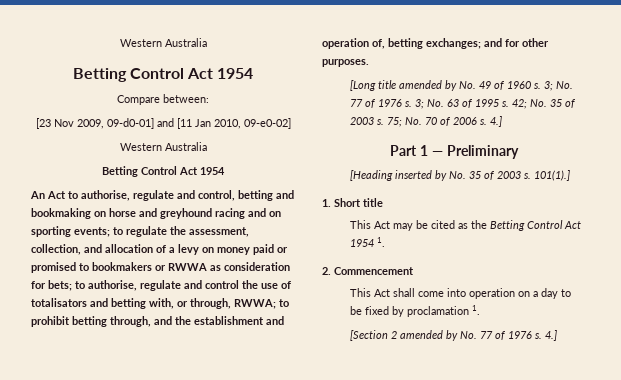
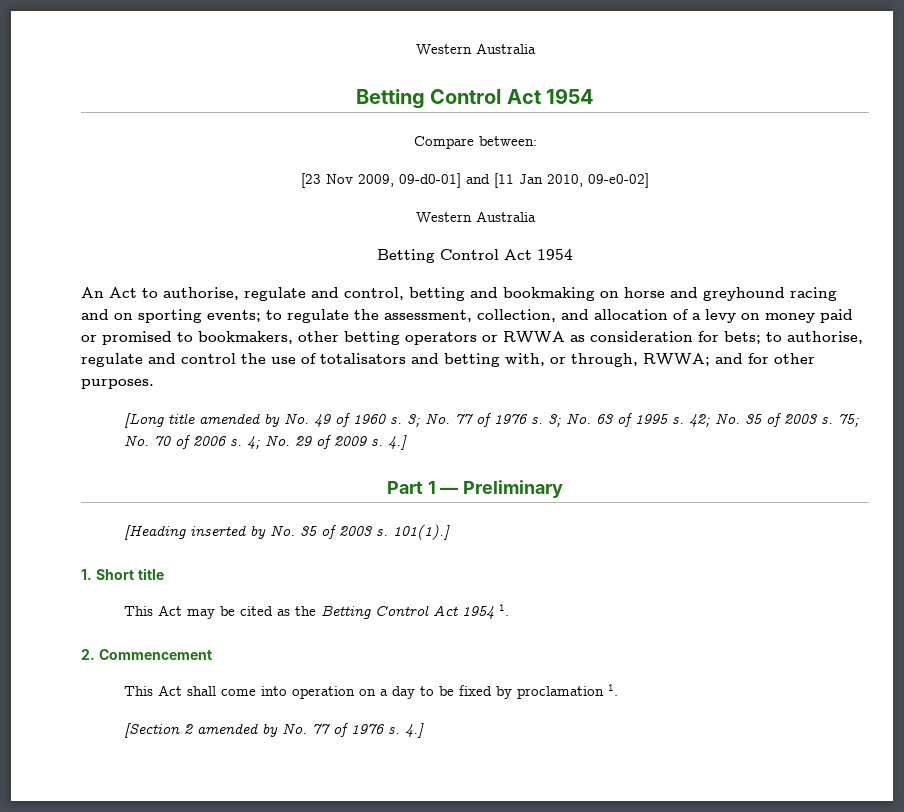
- An Act to authorise, regulate and control, betting and bookmaking on horse and greyhound racing and on sporting events; to regulate the assessment, collection, and allocation of a levy on money paid or promised to bookmakers or RWWA as consideration for bets; to authorise, regulate and control the use of totalisators and betting with, or through, RWWA; to prohibit betting through, and the establishment and operation of, betting exchanges; and for other purposes.
+ An Act to authorise, regulate and control, betting and bookmaking on horse and greyhound racing and on sporting events; to regulate the assessment, collection, and allocation of a levy on money paid or promised to bookmakers, other betting operators or RWWA as consideration for bets; to authorise, regulate and control the use of totalisators and betting with, or through, RWWA; and for other purposes.
+ 4; No. 29 of 2009 s.

